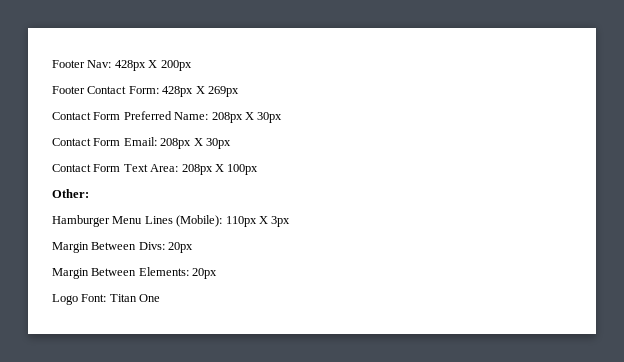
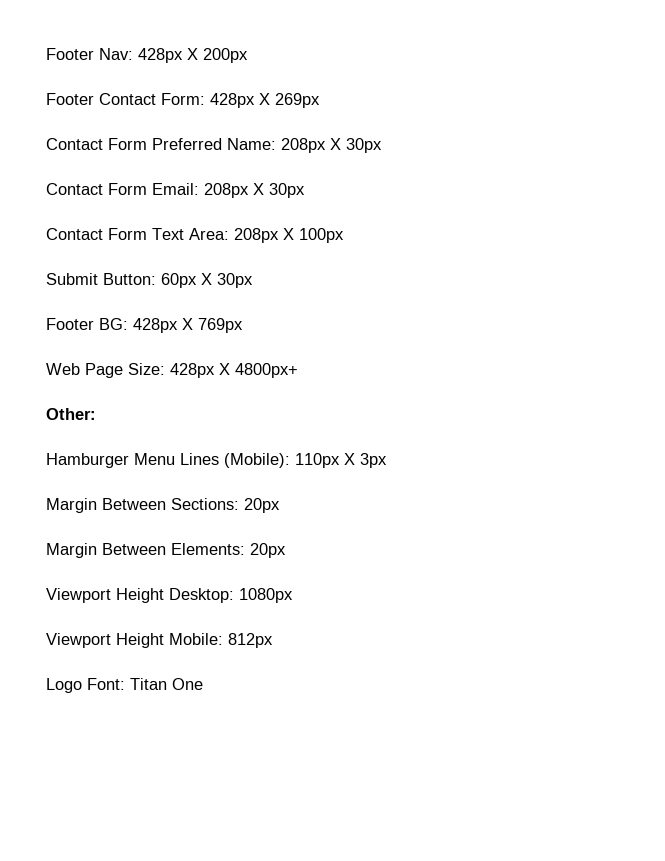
+ Submit Button: 60px X 30px
+ Footer BG: 428px X 769px
+ Web Page Size: 428px X 4800px+
- Margin Between Divs: 20px
+ Margin Between Sections: 20px
+ Viewport Height Desktop: 1080px
+ Viewport Height Mobile: 812px

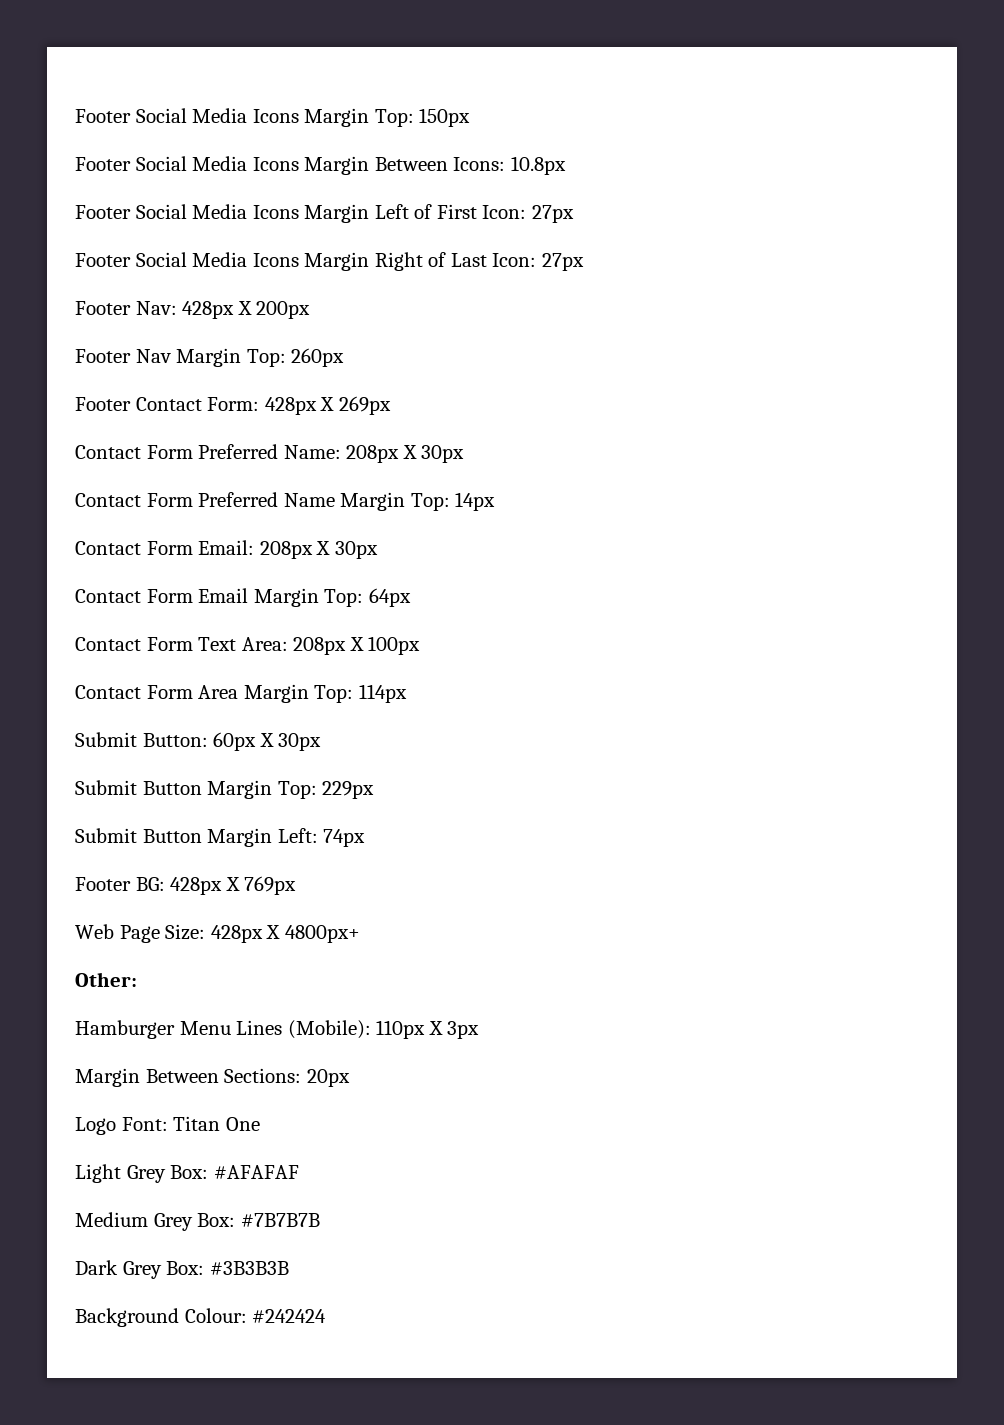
+ Footer Social Media Icons Margin Top: 150px
+ Footer Social Media Icons Margin Between Icons: 10.8px
+ Footer Social Media Icons Margin Left of First Icon: 27px
+ Footer Social Media Icons Margin Right of Last Icon: 27px
+ Footer Nav Margin Top: 260px
+ Contact Form Preferred Name Margin Top: 14px
+ Contact Form Email Margin Top: 64px
+ Contact Form Area Margin Top: 114px
+ Submit Button Margin Top: 229px
+ Submit Button Margin Left: 74px
- Margin Between Elements: 20px
- Viewport Height Desktop: 1080px
- Viewport Height Mobile: 812px
  Logo Font: Titan One
+ Light Grey Box: #AFAFAF
+ Medium Grey Box: #7B7B7B
+ Dark Grey Box: #3B3B3B
+ Background Colour: #242424

